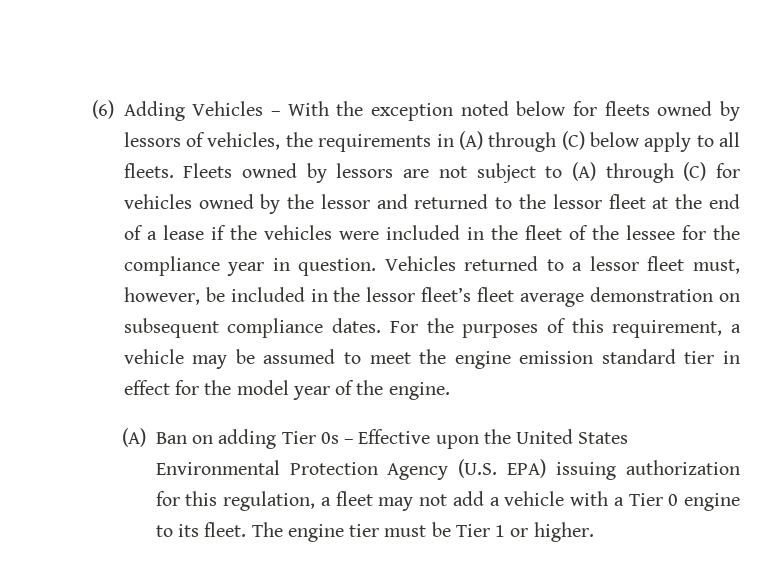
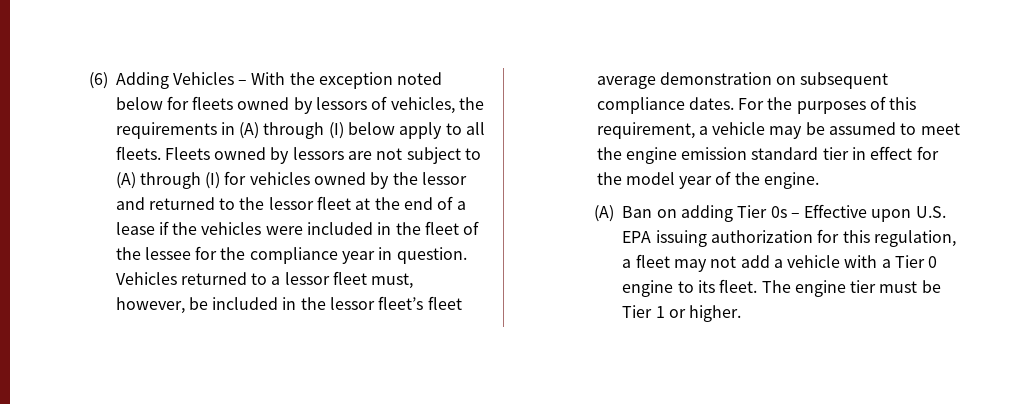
- (6) Adding Vehicles – With the exception noted below for fleets owned by lessors of vehicles, the requirements in (A) through (C) below apply to all fleets.
+ (6) Adding Vehicles – With the exception noted below for fleets owned by lessors of vehicles, the requirements in (A) through (I) below apply to all fleets.
- Fleets owned by lessors are not subject to (A) through (C) for vehicles owned by the lessor and returned to the lessor fleet at the end of a lease if the vehicles were included in the fleet of the lessee for the compliance year in question.
+ Fleets owned by lessors are not subject to (A) through (I) for vehicles owned by the lessor and returned to the lessor fleet at the end of a lease if the vehicles were included in the fleet of the lessee for the compliance year in question.
- (A) Ban on adding Tier 0s – Effective upon the United States Environmental Protection Agency (U.S. EPA) issuing authorization for this regulation, a fleet may not add a vehicle with a Tier 0 engine to its fleet.
+ (A) Ban on adding Tier 0s – Effective upon U.S. EPA issuing authorization for this regulation, a fleet may not add a vehicle with a Tier 0 engine to its fleet.

